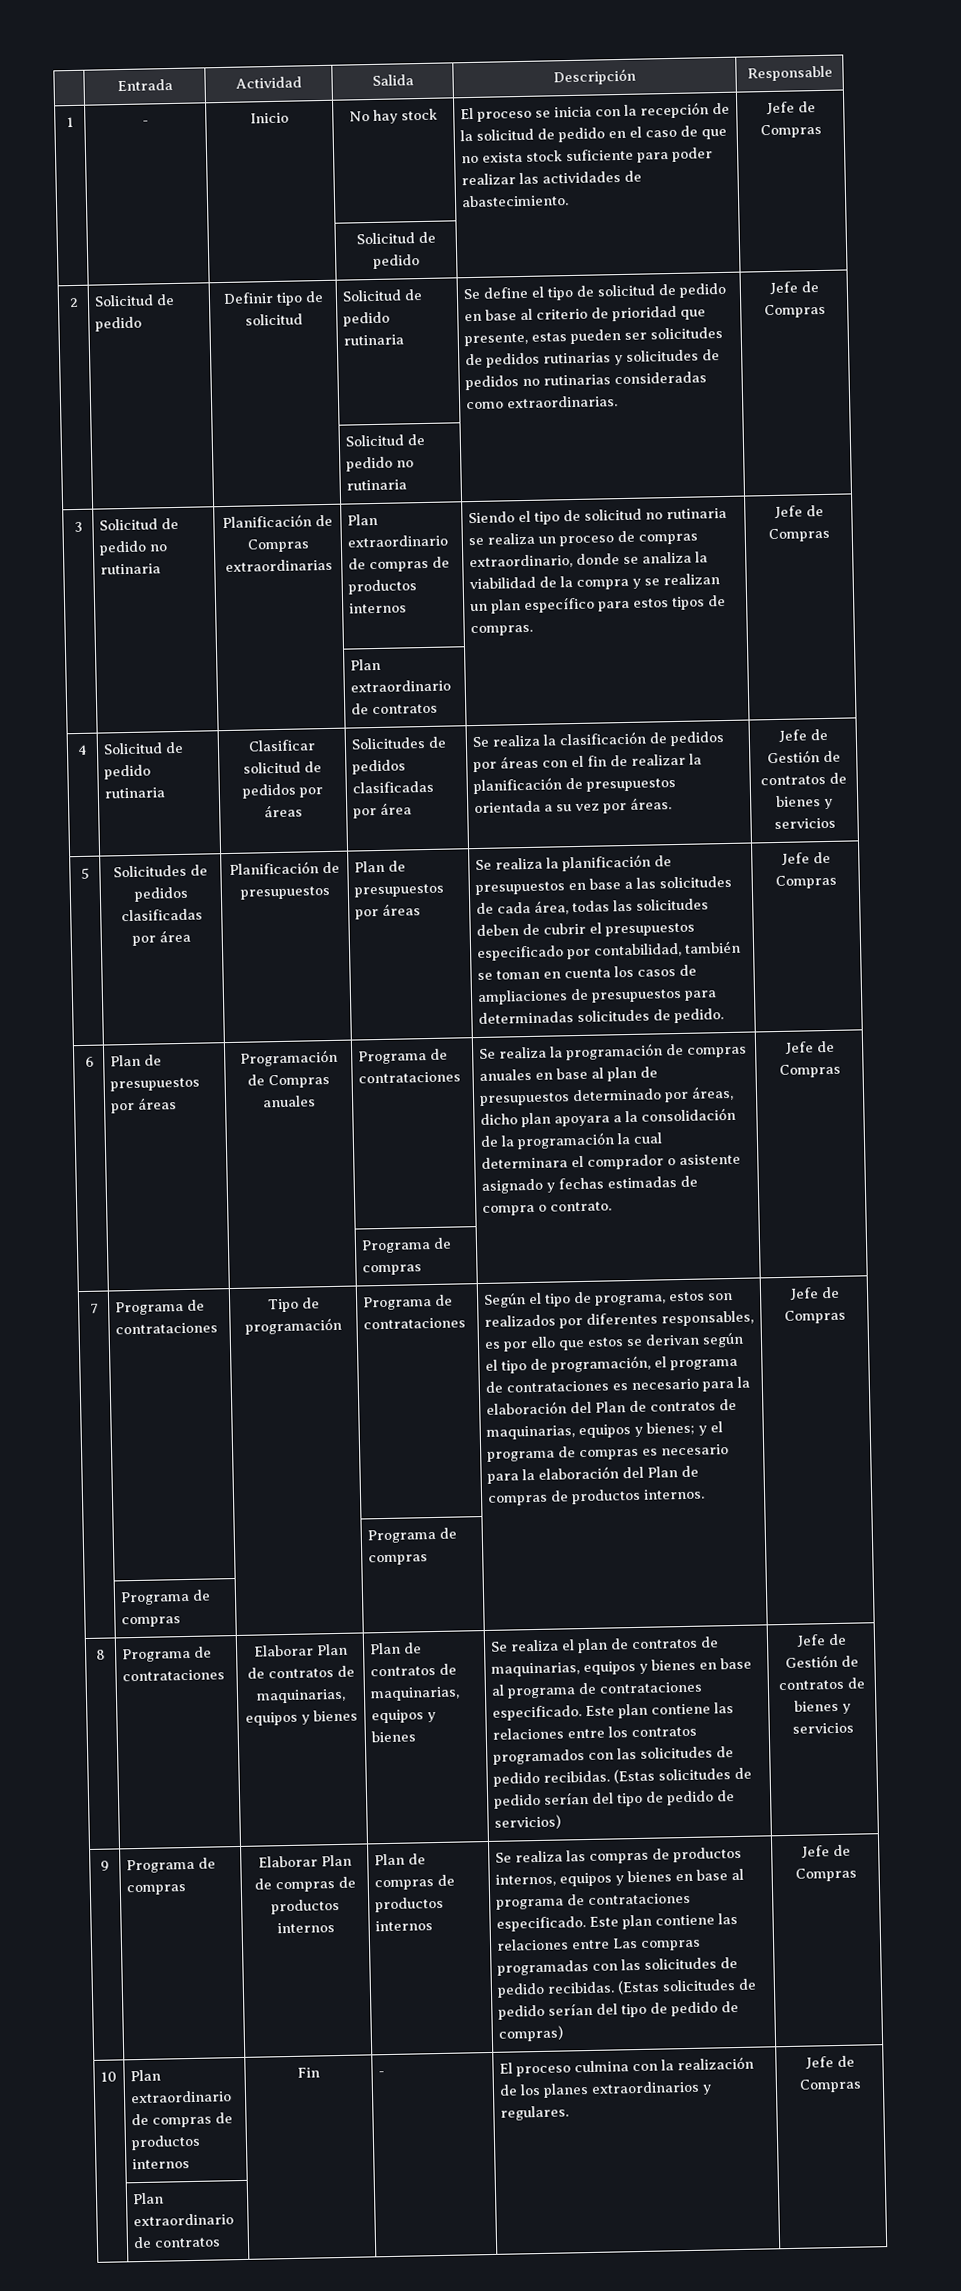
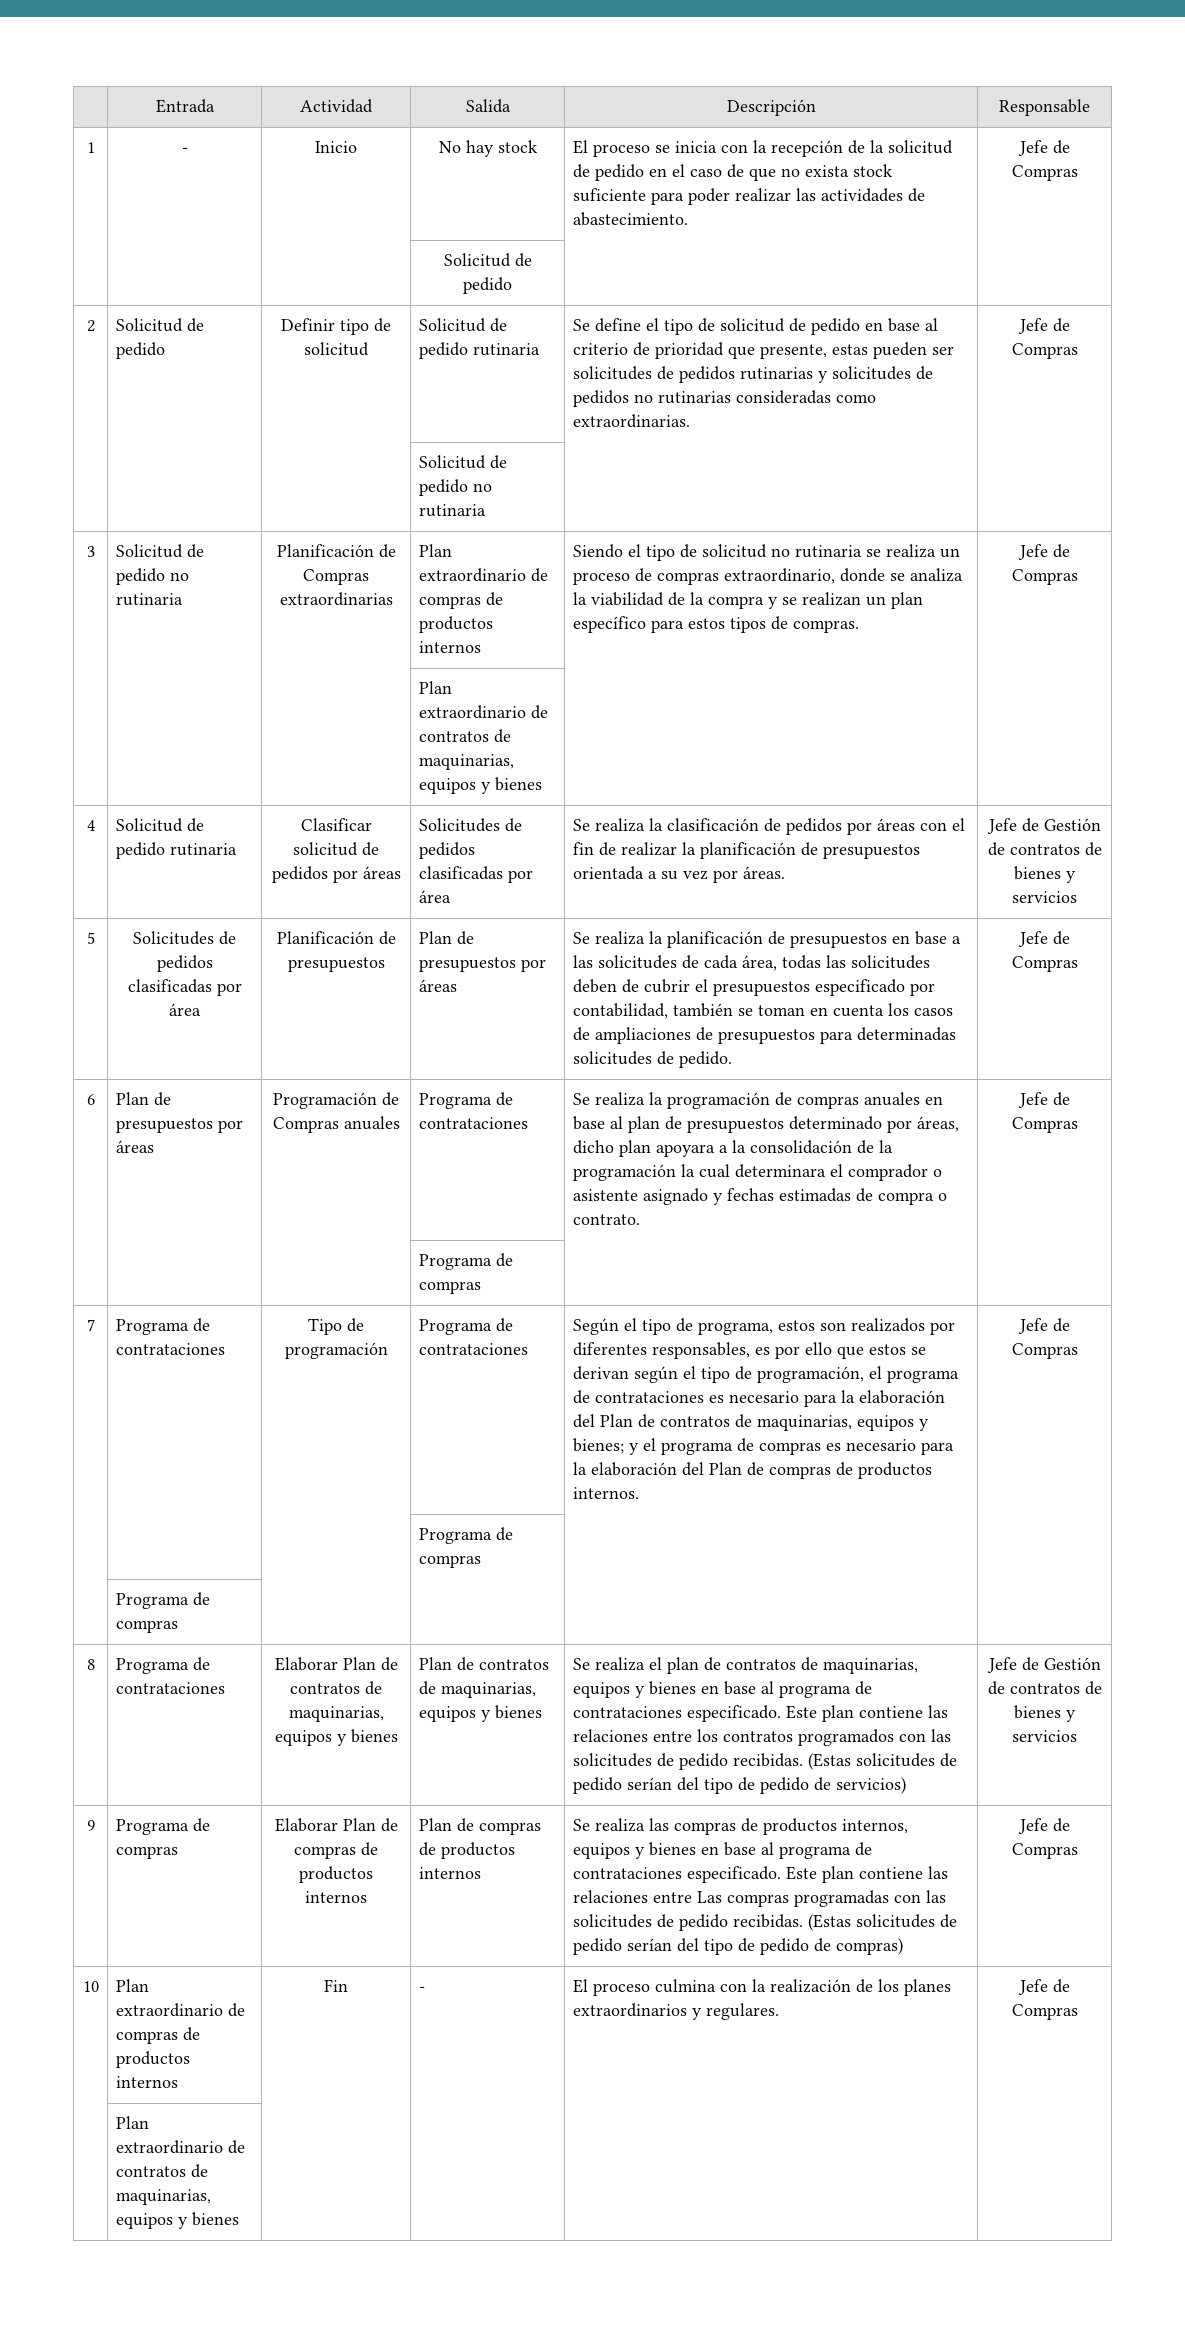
- | | | Plan extraordinario de contratos | |
+ | | | Plan extraordinario de contratos de maquinarias, equipos y bienes | |
- | Plan extraordinario de contratos | | | |
+ | Plan extraordinario de contratos de maquinarias, equipos y bienes | | | |

